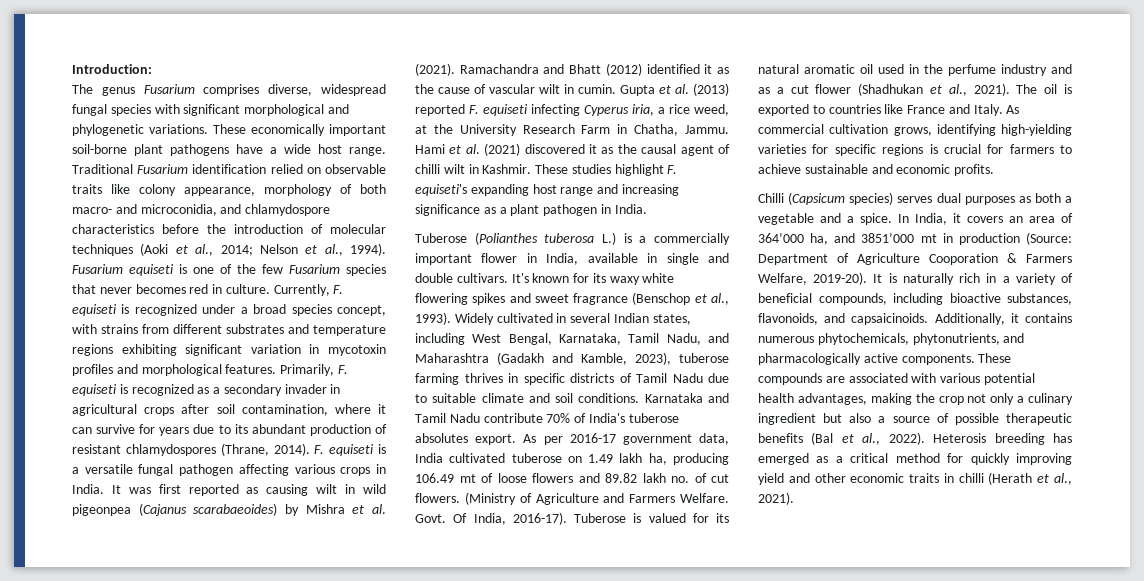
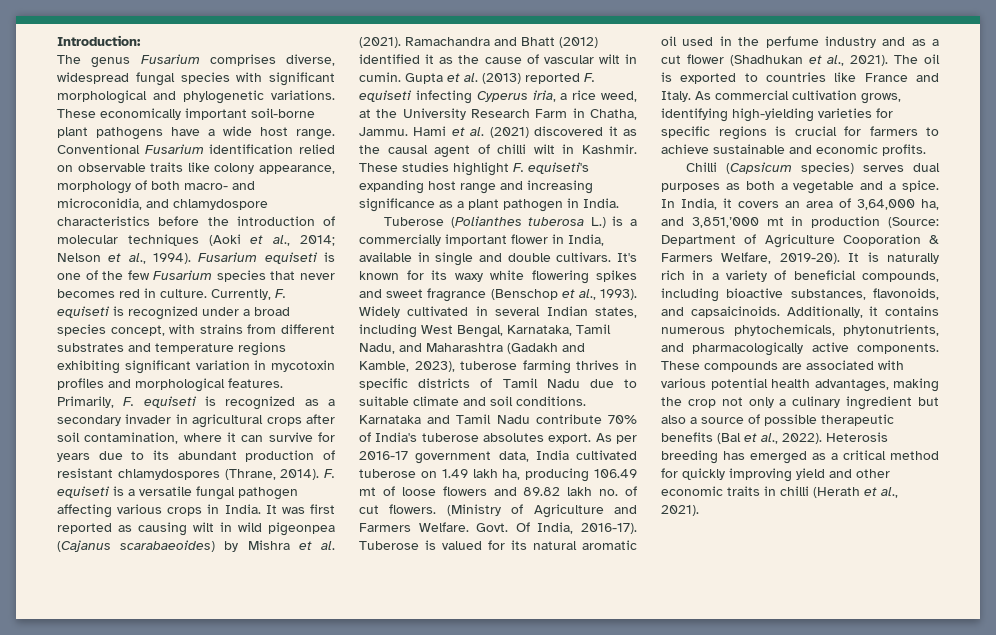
- Traditional Fusarium identification relied on observable traits like colony appearance, morphology of both macro- and microconidia, and chlamydospore characteristics before the introduction of molecular techniques (Aoki et al., 2014; Nelson et al., 1994).
+ Conventional Fusarium identification relied on observable traits like colony appearance, morphology of both macro- and microconidia, and chlamydospore characteristics before the introduction of molecular techniques (Aoki et al., 2014; Nelson et al., 1994).
- In India, it covers an area of 364’000 ha, and 3851’000 mt in production (Source: Department of Agriculture Cooporation & Farmers Welfare, 2019-20).
+ In India, it covers an area of 3,64,000 ha, and 3,851,’000 mt in production (Source: Department of Agriculture Cooporation & Farmers Welfare, 2019-20).

